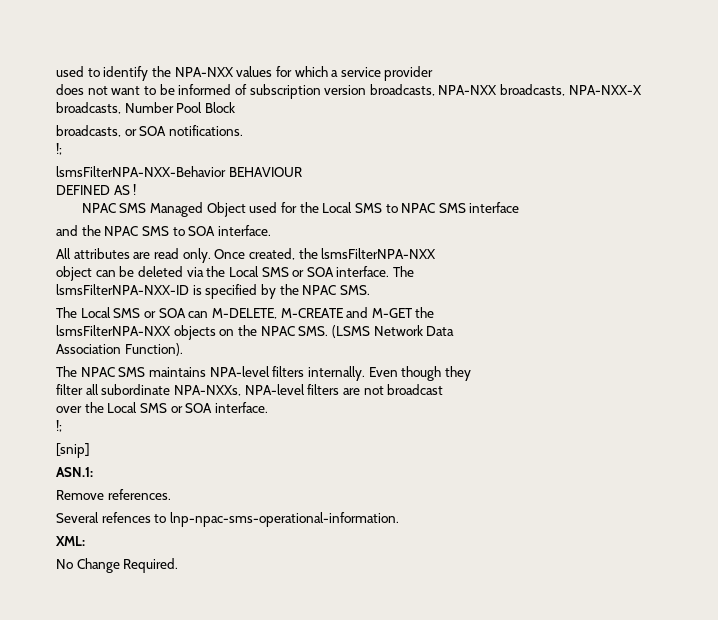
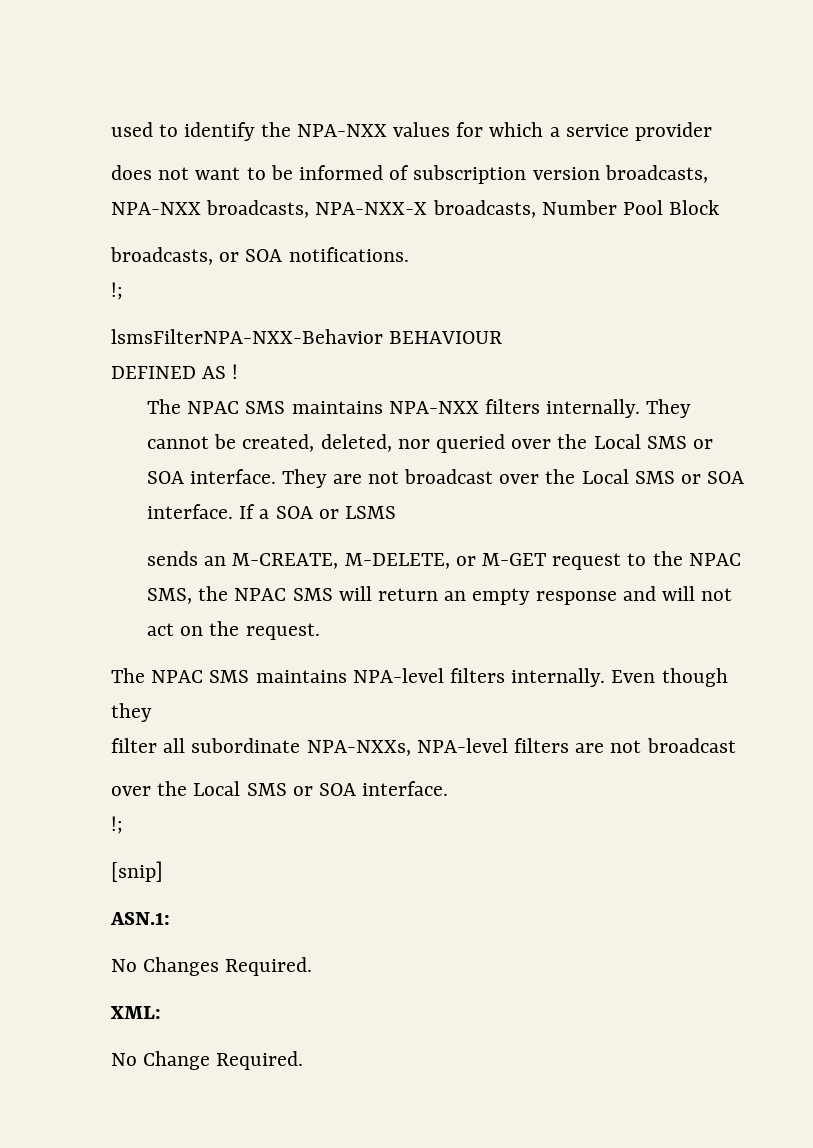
- NPAC SMS Managed Object used for the Local SMS to NPAC SMS interface
- and the NPAC SMS to SOA interface.
- All attributes are read only. Once created, the lsmsFilterNPA-NXX
- object can be deleted via the Local SMS or SOA interface. The
- lsmsFilterNPA-NXX-ID is specified by the NPAC SMS.
- The Local SMS or SOA can M-DELETE, M-CREATE and M-GET the
- lsmsFilterNPA-NXX objects on the NPAC SMS. (LSMS Network Data
- Association Function).
+ The NPAC SMS maintains NPA-NXX filters internally. They cannot be created, deleted, nor queried over the Local SMS or SOA interface. They are not broadcast over the Local SMS or SOA interface. If a SOA or LSMS
+ sends an M-CREATE, M-DELETE, or M-GET request to the NPAC SMS, the NPAC SMS will return an empty response and will not act on the request.
- Remove references.
- Several refences to lnp-npac-sms-operational-information.
+ No Changes Required.

